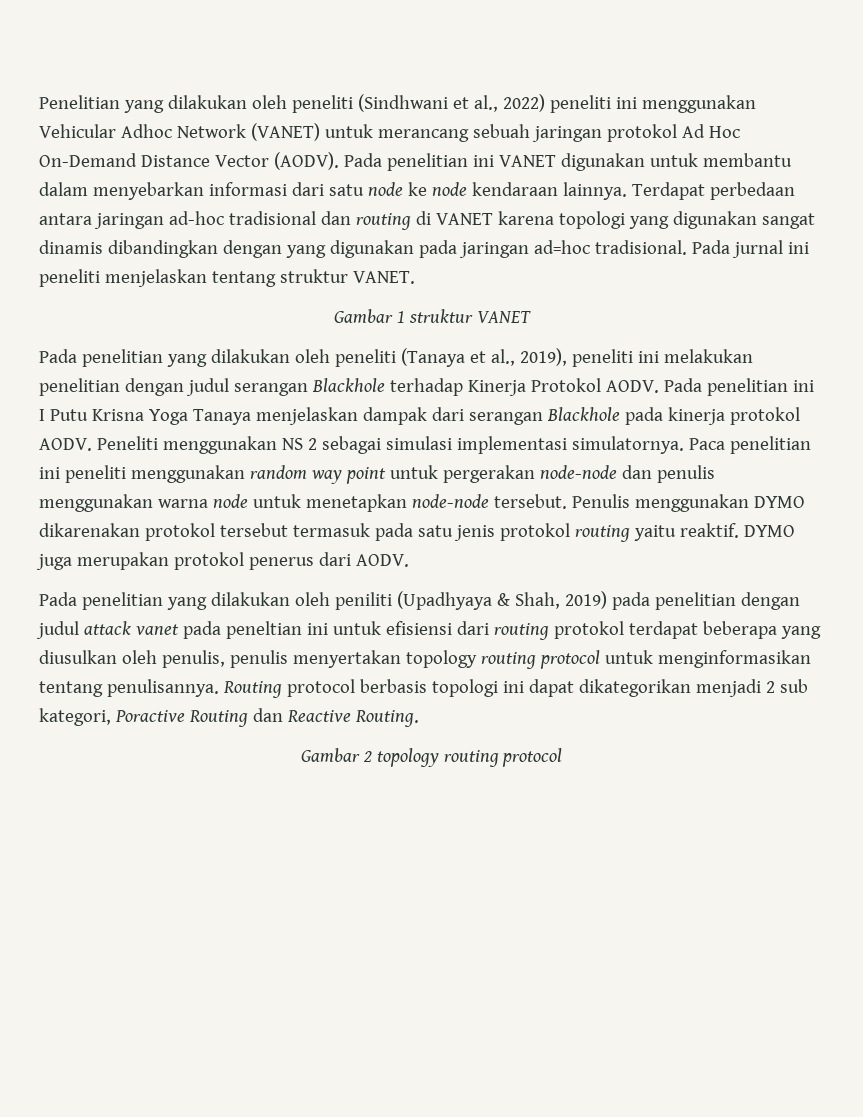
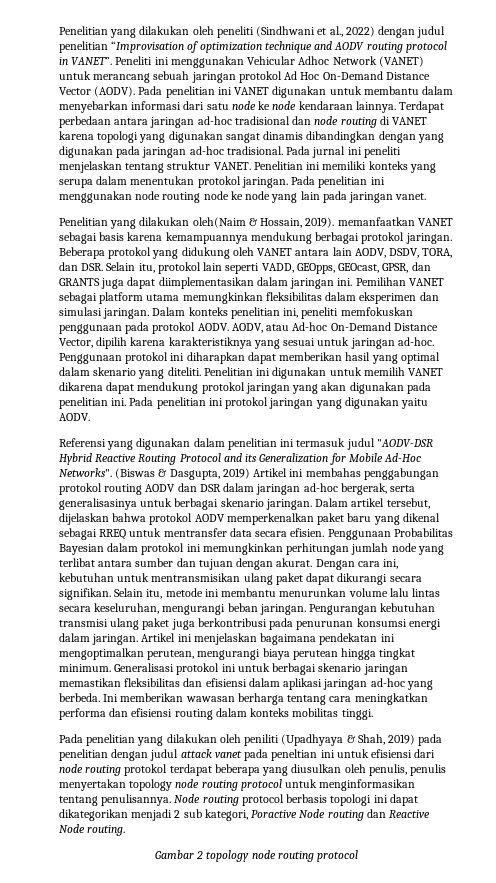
- Penelitian yang dilakukan oleh peneliti (Sindhwani et al., 2022) peneliti ini menggunakan Vehicular Adhoc Network (VANET) untuk merancang sebuah jaringan protokol Ad Hoc On-Demand Distance Vector (AODV).
+ Penelitian yang dilakukan oleh peneliti (Sindhwani et al., 2022) dengan judul penelitian “Improvisation of optimization technique and AODV routing protocol in VANET”. Peneliti ini menggunakan Vehicular Adhoc Network (VANET) untuk merancang sebuah jaringan protokol Ad Hoc On-Demand Distance Vector (AODV).
- Terdapat perbedaan antara jaringan ad-hoc tradisional dan routing di VANET karena topologi yang digunakan sangat dinamis dibandingkan dengan yang digunakan pada jaringan ad=hoc tradisional.
+ Terdapat perbedaan antara jaringan ad-hoc tradisional dan node routing di VANET karena topologi yang digunakan sangat dinamis dibandingkan dengan yang digunakan pada jaringan ad-hoc tradisional.
- Pada jurnal ini peneliti menjelaskan tentang struktur VANET.
- Gambar 1 struktur VANET
- Pada penelitian yang dilakukan oleh peneliti (Tanaya et al., 2019), peneliti ini melakukan penelitian dengan judul serangan Blackhole terhadap Kinerja Protokol AODV. Pada penelitian ini I Putu Krisna Yoga Tanaya menjelaskan dampak dari serangan Blackhole pada kinerja protokol AODV. Peneliti menggunakan NS 2 sebagai simulasi implementasi simulatornya. Paca penelitian ini peneliti menggunakan random way point untuk pergerakan node-node dan penulis menggunakan warna node untuk menetapkan node-node tersebut. Penulis menggunakan DYMO dikarenakan protokol tersebut termasuk pada satu jenis protokol routing yaitu reaktif. DYMO juga merupakan protokol penerus dari AODV.
+ Pada jurnal ini peneliti menjelaskan tentang struktur VANET. Penelitian ini memiliki konteks yang serupa dalam menentukan protokol jaringan. Pada penelitian ini menggunakan node routing node ke node yang lain pada jaringan vanet.
+ Penelitian yang dilakukan oleh(Naim & Hossain, 2019). memanfaatkan VANET sebagai basis karena kemampuannya mendukung berbagai protokol jaringan. Beberapa protokol yang didukung oleh VANET antara lain AODV, DSDV, TORA, dan DSR. Selain itu, protokol lain seperti VADD, GEOpps, GEOcast, GPSR, dan GRANTS juga dapat diimplementasikan dalam jaringan ini. Pemilihan VANET sebagai platform utama memungkinkan fleksibilitas dalam eksperimen dan simulasi jaringan. Dalam konteks penelitian ini, peneliti memfokuskan penggunaan pada protokol AODV. AODV, atau Ad-hoc On-Demand Distance Vector, dipilih karena karakteristiknya yang sesuai untuk jaringan ad-hoc. Penggunaan protokol ini diharapkan dapat memberikan hasil yang optimal dalam skenario yang diteliti. Penelitian ini digunakan untuk memilih VANET dikarena dapat mendukung protokol jaringan yang akan digunakan pada penelitian ini. Pada penelitian ini protokol jaringan yang digunakan yaitu AODV.
+ Referensi yang digunakan dalam penelitian ini termasuk judul "AODV-DSR Hybrid Reactive Routing Protocol and its Generalization for Mobile Ad-Hoc Networks". (Biswas & Dasgupta, 2019) Artikel ini membahas penggabungan protokol routing AODV dan DSR dalam jaringan ad-hoc bergerak, serta generalisasinya untuk berbagai skenario jaringan. Dalam artikel tersebut, dijelaskan bahwa protokol AODV memperkenalkan paket baru yang dikenal sebagai RREQ untuk mentransfer data secara efisien. Penggunaan Probabilitas Bayesian dalam protokol ini memungkinkan perhitungan jumlah node yang terlibat antara sumber dan tujuan dengan akurat. Dengan cara ini, kebutuhan untuk mentransmisikan ulang paket dapat dikurangi secara signifikan. Selain itu, metode ini membantu menurunkan volume lalu lintas secara keseluruhan, mengurangi beban jaringan. Pengurangan kebutuhan transmisi ulang paket juga berkontribusi pada penurunan konsumsi energi dalam jaringan. Artikel ini menjelaskan bagaimana pendekatan ini mengoptimalkan perutean, mengurangi biaya perutean hingga tingkat minimum. Generalisasi protokol ini untuk berbagai skenario jaringan memastikan fleksibilitas dan efisiensi dalam aplikasi jaringan ad-hoc yang berbeda. Ini memberikan wawasan berharga tentang cara meningkatkan performa dan efisiensi routing dalam konteks mobilitas tinggi.
- Pada penelitian yang dilakukan oleh peniliti (Upadhyaya & Shah, 2019) pada penelitian dengan judul attack vanet pada peneltian ini untuk efisiensi dari routing protokol terdapat beberapa yang diusulkan oleh penulis, penulis menyertakan topology routing protocol untuk menginformasikan tentang penulisannya.
+ Pada penelitian yang dilakukan oleh peniliti (Upadhyaya & Shah, 2019) pada penelitian dengan judul attack vanet pada peneltian ini untuk efisiensi dari node routing protokol terdapat beberapa yang diusulkan oleh penulis, penulis menyertakan topology node routing protocol untuk menginformasikan tentang penulisannya.
- Routing protocol berbasis topologi ini dapat dikategorikan menjadi 2 sub kategori, Poractive Routing dan Reactive Routing.
+ Node routing protocol berbasis topologi ini dapat dikategorikan menjadi 2 sub kategori, Poractive Node routing dan Reactive Node routing.
- Gambar 2 topology routing protocol
+ Gambar 2 topology node routing protocol

